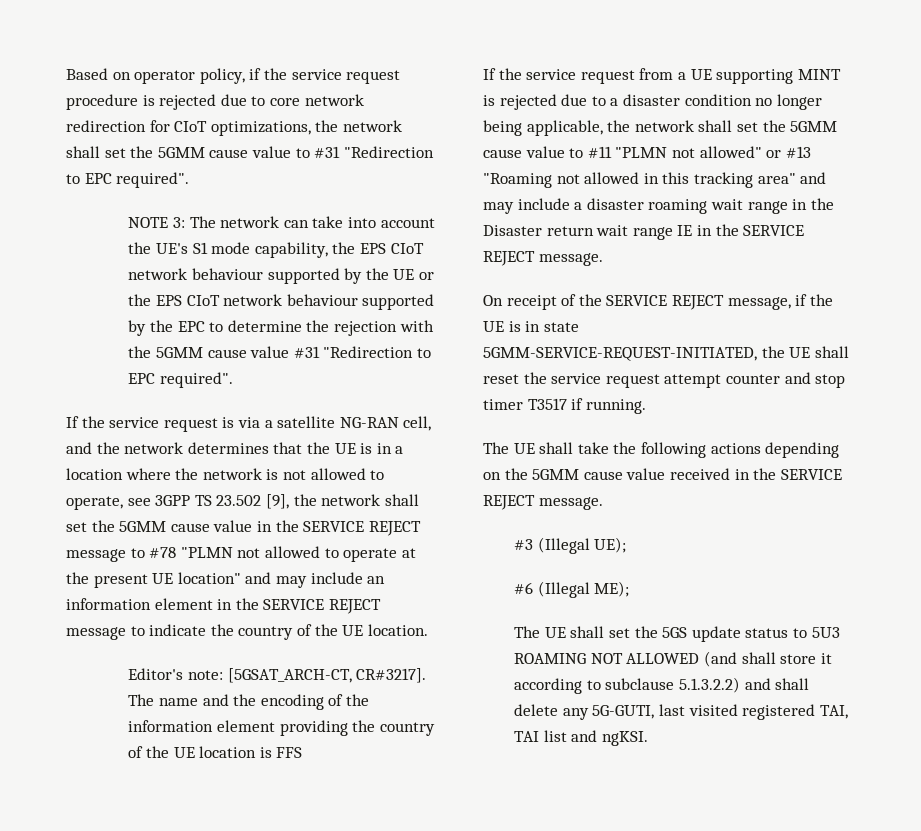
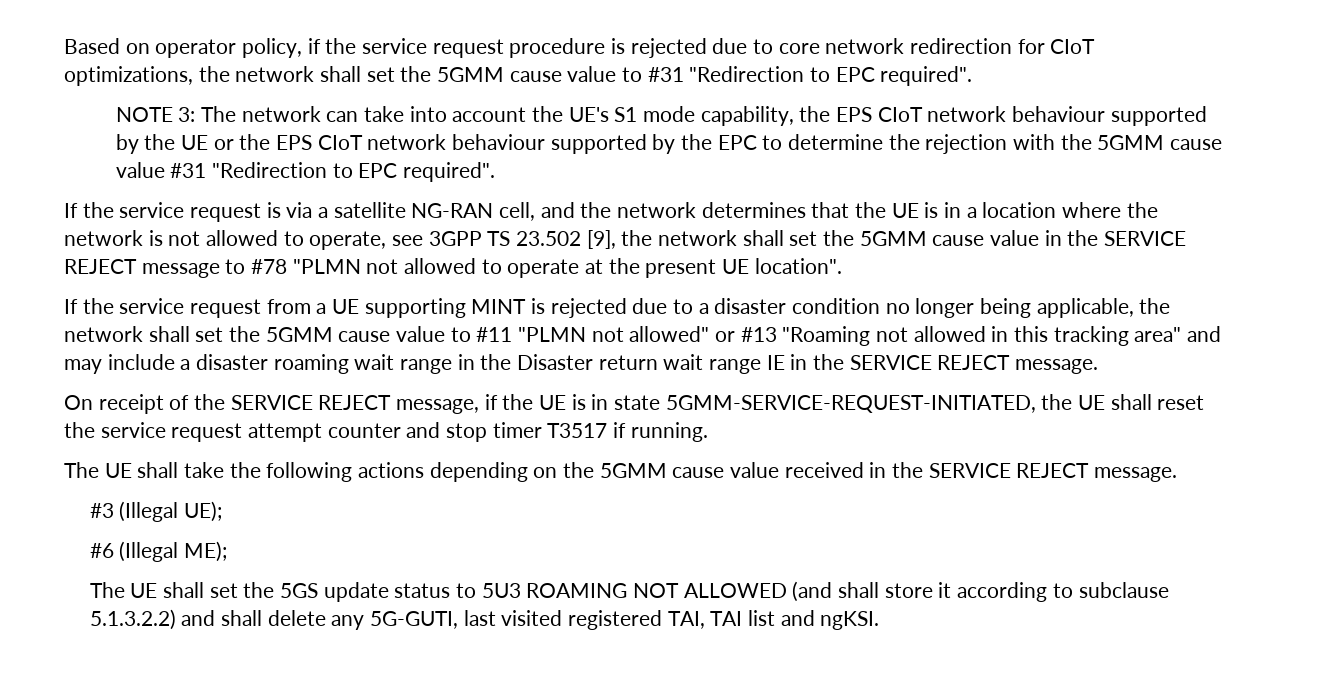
- If the service request is via a satellite NG-RAN cell, and the network determines that the UE is in a location where the network is not allowed to operate, see 3GPP TS 23.502 [9], the network shall set the 5GMM cause value in the SERVICE REJECT message to #78 "PLMN not allowed to operate at the present UE location" and may include an information element in the SERVICE REJECT message to indicate the country of the UE location.
- Editor's note: [5GSAT_ARCH-CT, CR#3217]. The name and the encoding of the information element providing the country of the UE location is FFS
+ If the service request is via a satellite NG-RAN cell, and the network determines that the UE is in a location where the network is not allowed to operate, see 3GPP TS 23.502 [9], the network shall set the 5GMM cause value in the SERVICE REJECT message to #78 "PLMN not allowed to operate at the present UE location".

